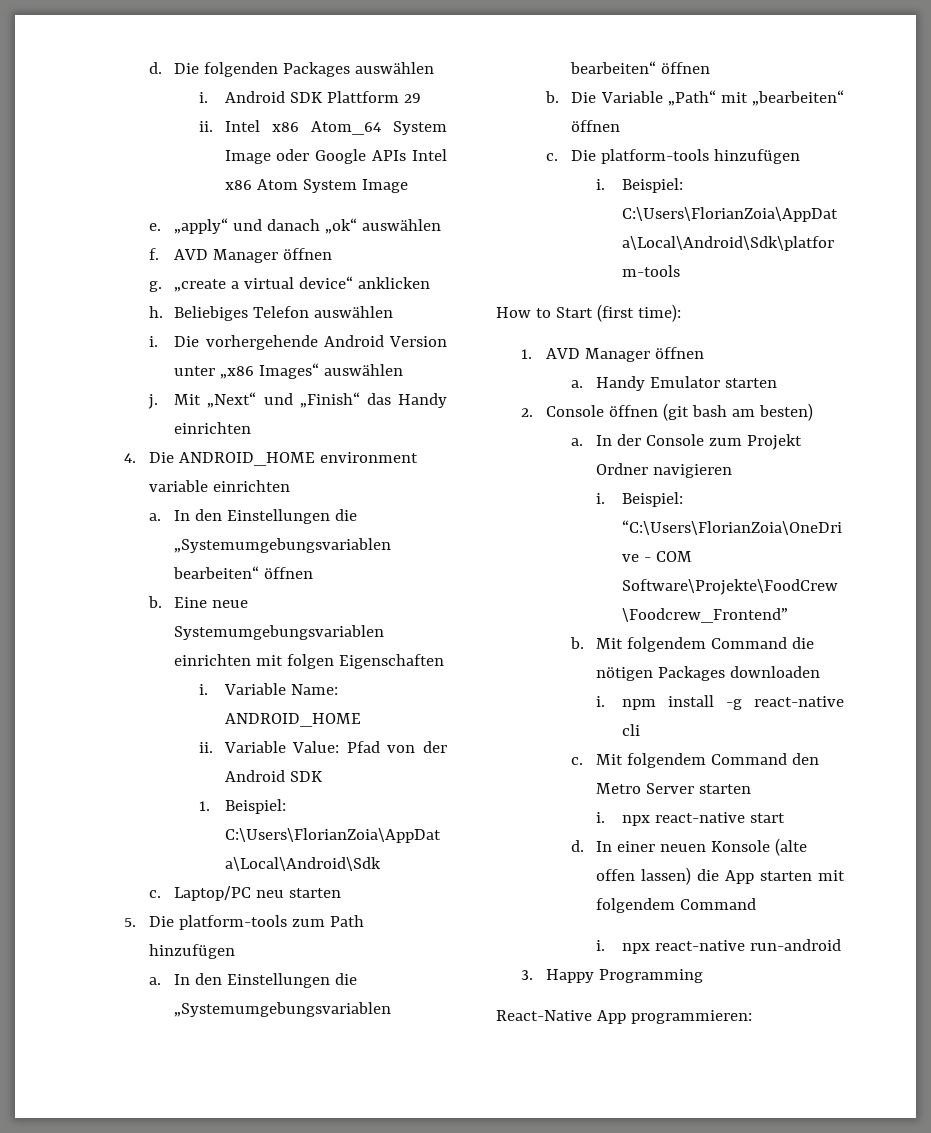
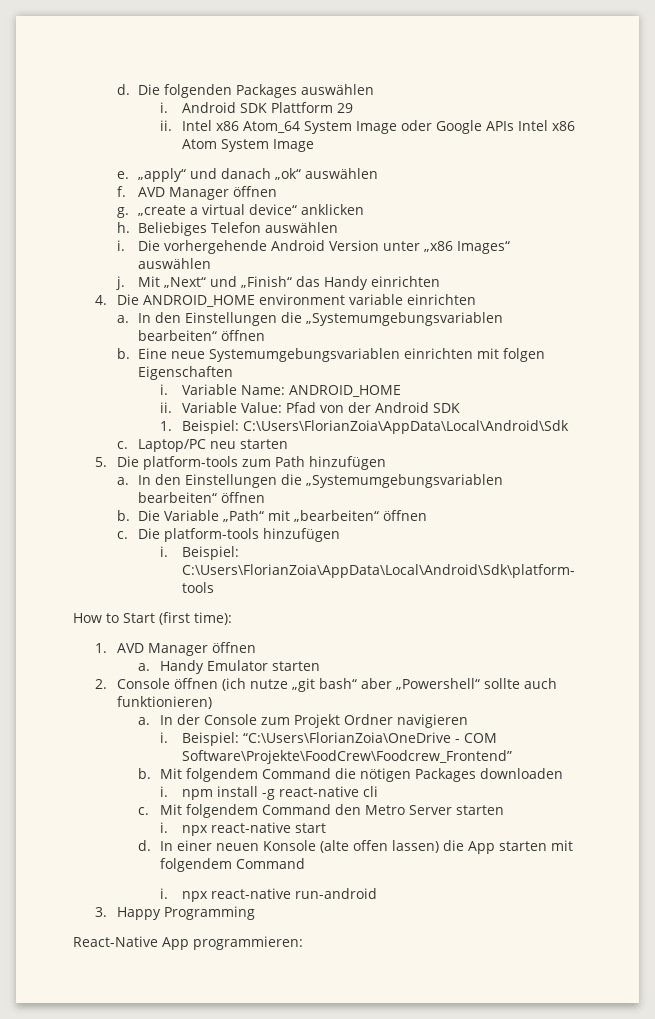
- 2. Console öffnen (git bash am besten)
+ 2. Console öffnen (ich nutze „git bash“ aber „Powershell“ sollte auch funktionieren)

